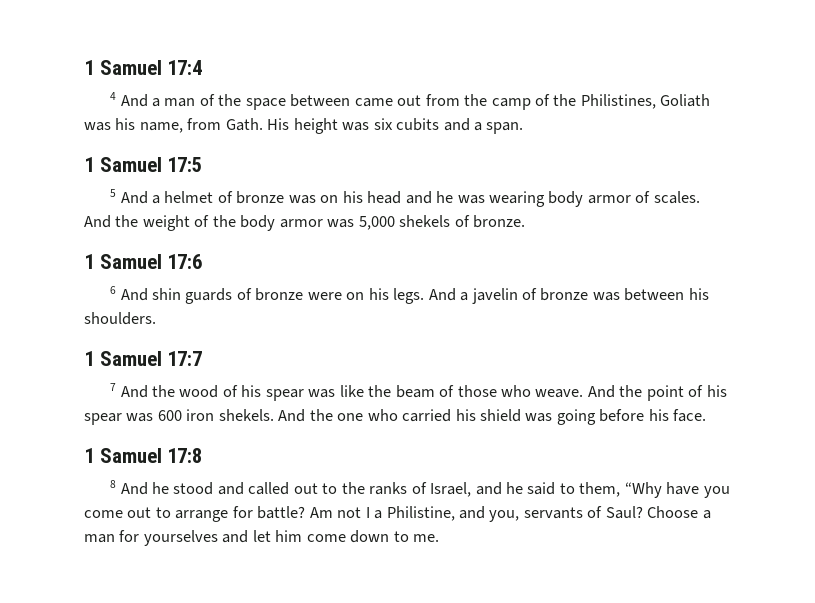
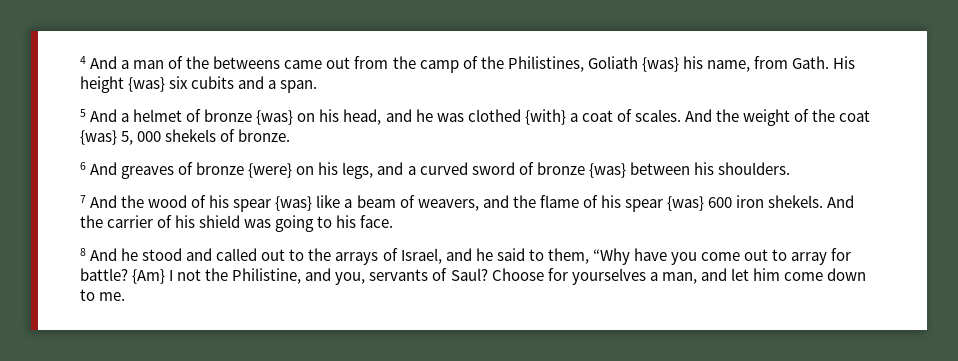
- 1 Samuel 17:4
- 4 And a man of the space between came out from the camp of the Philistines, Goliath was his name, from Gath.
+ 4 And a man of the betweens came out from the camp of the Philistines, Goliath {was} his name, from Gath.
- His height was six cubits and a span.
+ His height {was} six cubits and a span.
- 1 Samuel 17:5
- 5 And a helmet of bronze was on his head and he was wearing body armor of scales.
+ 5 And a helmet of bronze {was} on his head, and he was clothed {with} a coat of scales.
- And the weight of the body armor was 5,000 shekels of bronze.
+ And the weight of the coat {was} 5, 000 shekels of bronze.
- 1 Samuel 17:6
- 6 And shin guards of bronze were on his legs. And a javelin of bronze was between his shoulders.
+ 6 And greaves of bronze {were} on his legs, and a curved sword of bronze {was} between his shoulders.
- 1 Samuel 17:7
- 7 And the wood of his spear was like the beam of those who weave. And the point of his spear was 600 iron shekels.
+ 7 And the wood of his spear {was} like a beam of weavers, and the flame of his spear {was} 600 iron shekels.
- And the one who carried his shield was going before his face.
+ And the carrier of his shield was going to his face.
- 1 Samuel 17:8
- 8 And he stood and called out to the ranks of Israel, and he said to them, “Why have you come out to arrange for battle?
+ 8 And he stood and called out to the arrays of Israel, and he said to them, “Why have you come out to array for battle?
- Am not I a Philistine, and you, servants of Saul?
+ {Am} I not the Philistine, and you, servants of Saul?
- Choose a man for yourselves and let him come down to me.
+ Choose for yourselves a man, and let him come down to me.

